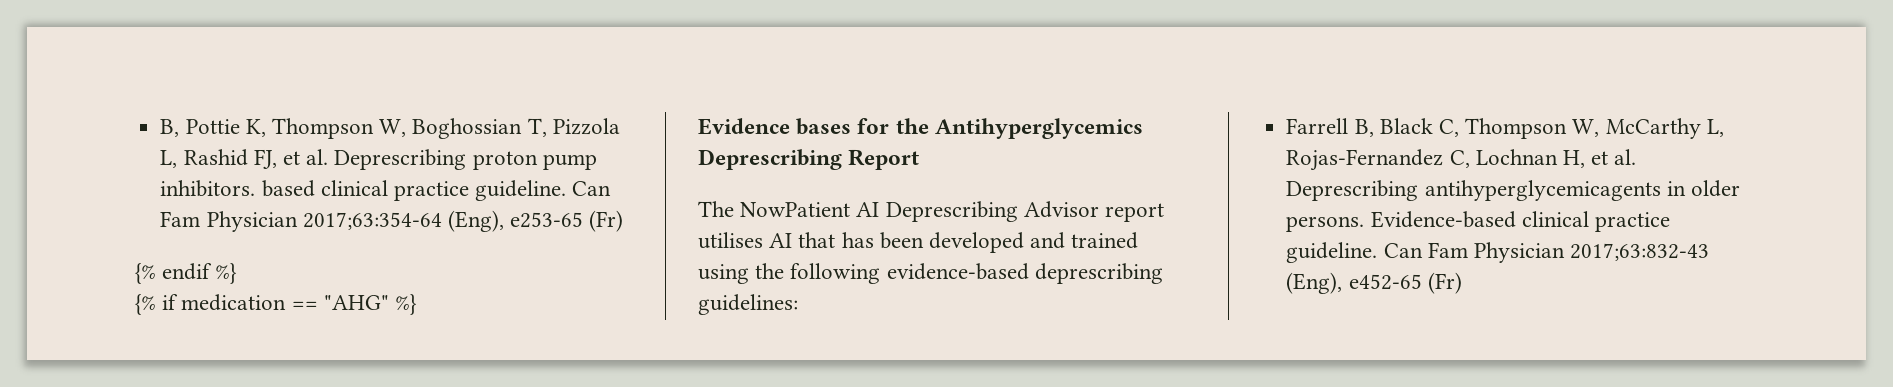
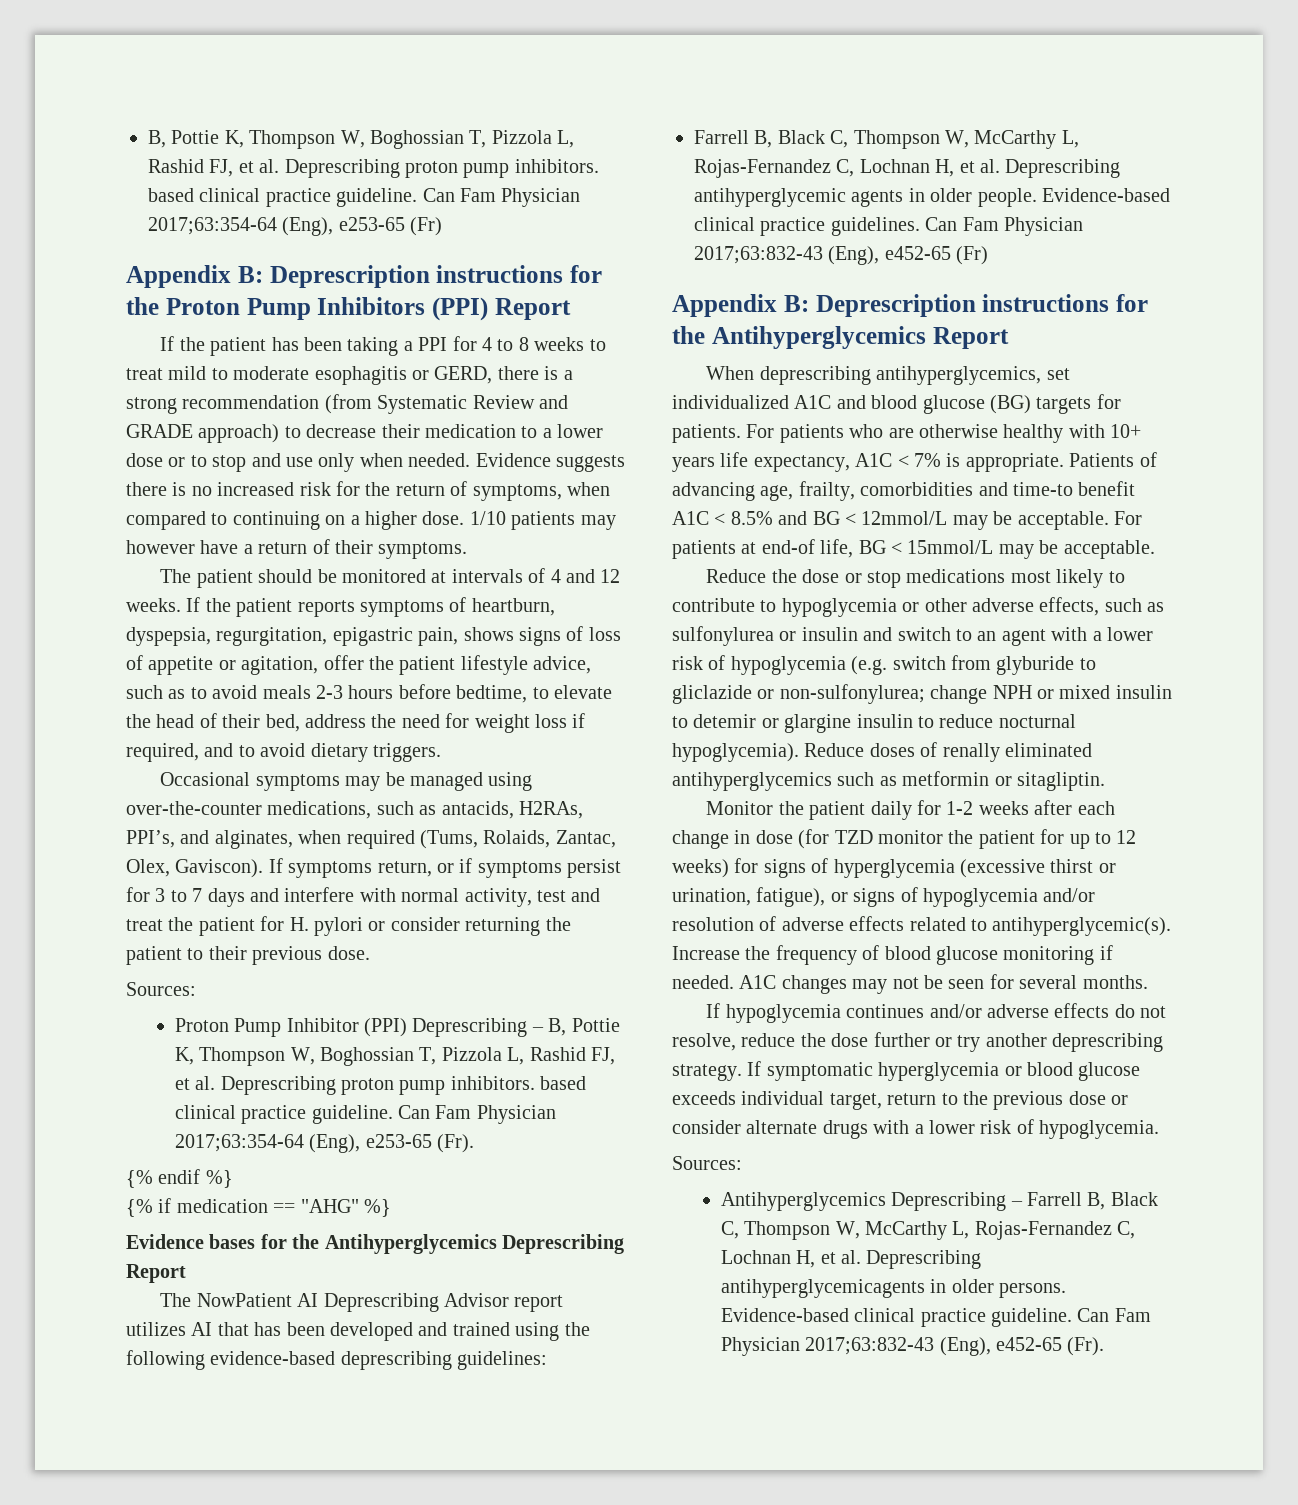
+ Appendix B: Deprescription instructions for the Proton Pump Inhibitors (PPI) Report
+ If the patient has been taking a PPI for 4 to 8 weeks to treat mild to moderate esophagitis or GERD, there is a strong recommendation (from Systematic Review and GRADE approach) to decrease their medication to a lower dose or to stop and use only when needed. Evidence suggests there is no increased risk for the return of symptoms, when compared to continuing on a higher dose. 1/10 patients may however have a return of their symptoms.
+ The patient should be monitored at intervals of 4 and 12 weeks. If the patient reports symptoms of heartburn, dyspepsia, regurgitation, epigastric pain, shows signs of loss of appetite or agitation, offer the patient lifestyle advice, such as to avoid meals 2-3 hours before bedtime, to elevate the head of their bed, address the need for weight loss if required, and to avoid dietary triggers.
+ Occasional symptoms may be managed using over-the-counter medications, such as antacids, H2RAs, PPI’s, and alginates, when required (Tums, Rolaids, Zantac, Olex, Gaviscon). If symptoms return, or if symptoms persist for 3 to 7 days and interfere with normal activity, test and treat the patient for H. pylori or consider returning the patient to their previous dose.
+ Sources:
+ Proton Pump Inhibitor (PPI) Deprescribing – B, Pottie K, Thompson W, Boghossian T, Pizzola L, Rashid FJ, et al. Deprescribing proton pump inhibitors. based clinical practice guideline. Can Fam Physician 2017;63:354-64 (Eng), e253-65 (Fr).
- The NowPatient AI Deprescribing Advisor report utilises AI that has been developed and trained using the following evidence-based deprescribing guidelines:
+ The NowPatient AI Deprescribing Advisor report utilizes AI that has been developed and trained using the following evidence-based deprescribing guidelines:
- Farrell B, Black C, Thompson W, McCarthy L, Rojas-Fernandez C, Lochnan H, et al. Deprescribing antihyperglycemicagents in older persons.
+ Farrell B, Black C, Thompson W, McCarthy L, Rojas-Fernandez C, Lochnan H, et al. Deprescribing antihyperglycemic agents in older people. Evidence-based clinical practice guidelines. Can Fam Physician 2017;63:832-43 (Eng), e452-65 (Fr)
+ Appendix B: Deprescription instructions for the Antihyperglycemics Report
+ When deprescribing antihyperglycemics, set individualized A1C and blood glucose (BG) targets for patients. For patients who are otherwise healthy with 10+ years life expectancy, A1C < 7% is appropriate. Patients of advancing age, frailty, comorbidities and time-to benefit A1C < 8.5% and BG < 12mmol/L may be acceptable. For patients at end-of life, BG < 15mmol/L may be acceptable.
+ Reduce the dose or stop medications most likely to contribute to hypoglycemia or other adverse effects, such as sulfonylurea or insulin and switch to an agent with a lower risk of hypoglycemia (e.g. switch from glyburide to gliclazide or non-sulfonylurea; change NPH or mixed insulin to detemir or glargine insulin to reduce nocturnal hypoglycemia). Reduce doses of renally eliminated antihyperglycemics such as metformin or sitagliptin.
+ Monitor the patient daily for 1-2 weeks after each change in dose (for TZD monitor the patient for up to 12 weeks) for signs of hyperglycemia (excessive thirst or urination, fatigue), or signs of hypoglycemia and/or resolution of adverse effects related to antihyperglycemic(s). Increase the frequency of blood glucose monitoring if needed. A1C changes may not be seen for several months.
+ If hypoglycemia continues and/or adverse effects do not resolve, reduce the dose further or try another deprescribing strategy. If symptomatic hyperglycemia or blood glucose exceeds individual target, return to the previous dose or consider alternate drugs with a lower risk of hypoglycemia.
+ Sources:
+ Antihyperglycemics Deprescribing – Farrell B, Black C, Thompson W, McCarthy L, Rojas-Fernandez C, Lochnan H, et al. Deprescribing antihyperglycemicagents in older persons.
- Can Fam Physician 2017;63:832-43 (Eng), e452-65 (Fr)
+ Can Fam Physician 2017;63:832-43 (Eng), e452-65 (Fr).

